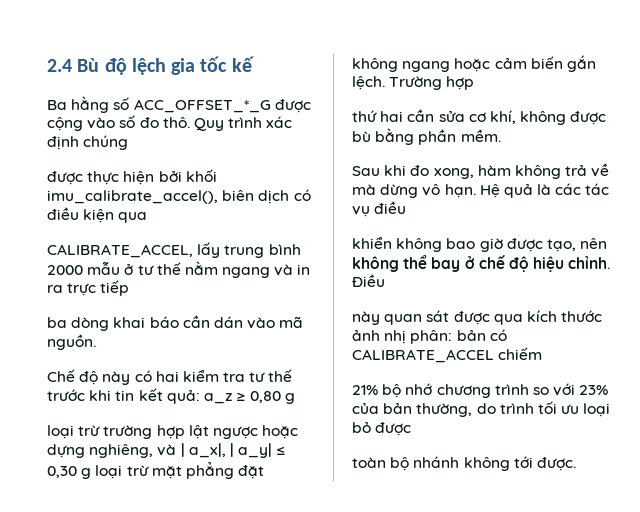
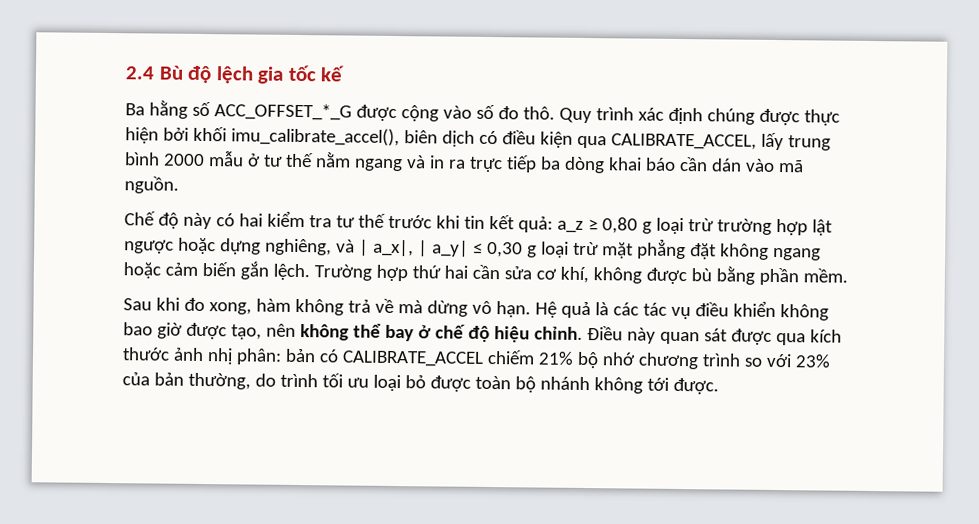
- Quy trình xác định chúng
- được thực hiện bởi khối imu_calibrate_accel(), biên dịch có điều kiện qua
- CALIBRATE_ACCEL, lấy trung bình 2000 mẫu ở tư thế nằm ngang và in ra trực tiếp
- ba dòng khai báo cần dán vào mã nguồn.
+ Quy trình xác định chúng được thực hiện bởi khối imu_calibrate_accel(), biên dịch có điều kiện qua CALIBRATE_ACCEL, lấy trung bình 2000 mẫu ở tư thế nằm ngang và in ra trực tiếp ba dòng khai báo cần dán vào mã nguồn.
- Chế độ này có hai kiểm tra tư thế trước khi tin kết quả: a_z ≥ 0,80 g
- loại trừ trường hợp lật ngược hoặc dựng nghiêng, và | a_x|, | a_y| ≤ 0,30 g loại trừ mặt phẳng đặt không ngang hoặc cảm biến gắn lệch.
+ Chế độ này có hai kiểm tra tư thế trước khi tin kết quả: a_z ≥ 0,80 g loại trừ trường hợp lật ngược hoặc dựng nghiêng, và | a_x|, | a_y| ≤ 0,30 g loại trừ mặt phẳng đặt không ngang hoặc cảm biến gắn lệch.
- Trường hợp
- thứ hai cần sửa cơ khí, không được bù bằng phần mềm.
+ Trường hợp thứ hai cần sửa cơ khí, không được bù bằng phần mềm.
- Hệ quả là các tác vụ điều
- khiển không bao giờ được tạo, nên không thể bay ở chế độ hiệu chỉnh.
+ Hệ quả là các tác vụ điều khiển không bao giờ được tạo, nên không thể bay ở chế độ hiệu chỉnh.
- Điều
- này quan sát được qua kích thước ảnh nhị phân: bản có CALIBRATE_ACCEL chiếm
- 21% bộ nhớ chương trình so với 23% của bản thường, do trình tối ưu loại bỏ được
- toàn bộ nhánh không tới được.
+ Điều này quan sát được qua kích thước ảnh nhị phân: bản có CALIBRATE_ACCEL chiếm 21% bộ nhớ chương trình so với 23% của bản thường, do trình tối ưu loại bỏ được toàn bộ nhánh không tới được.

